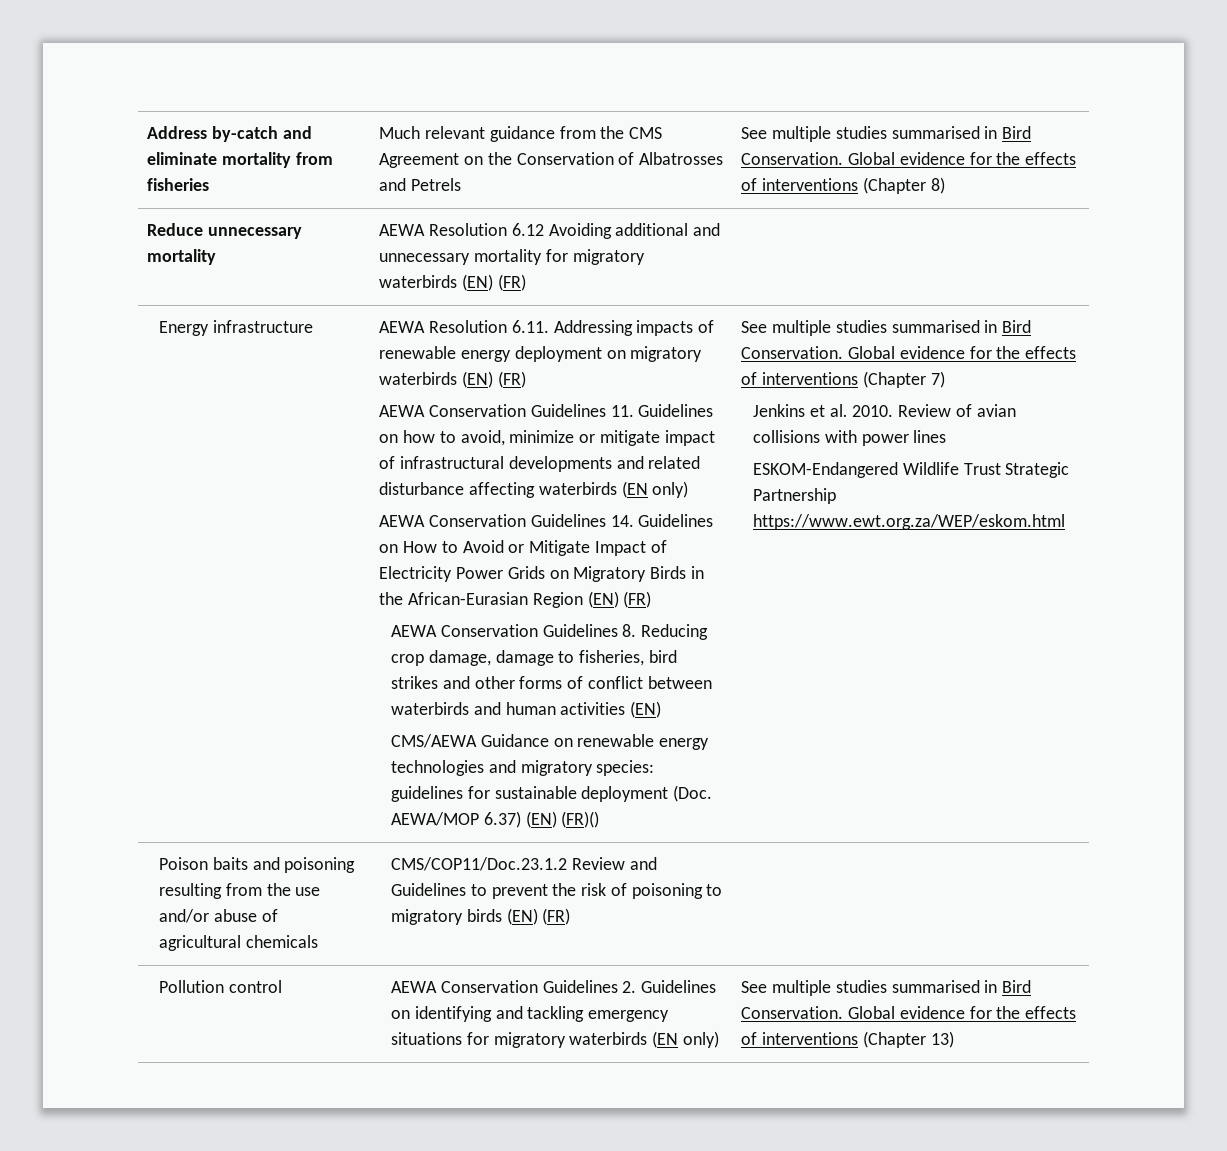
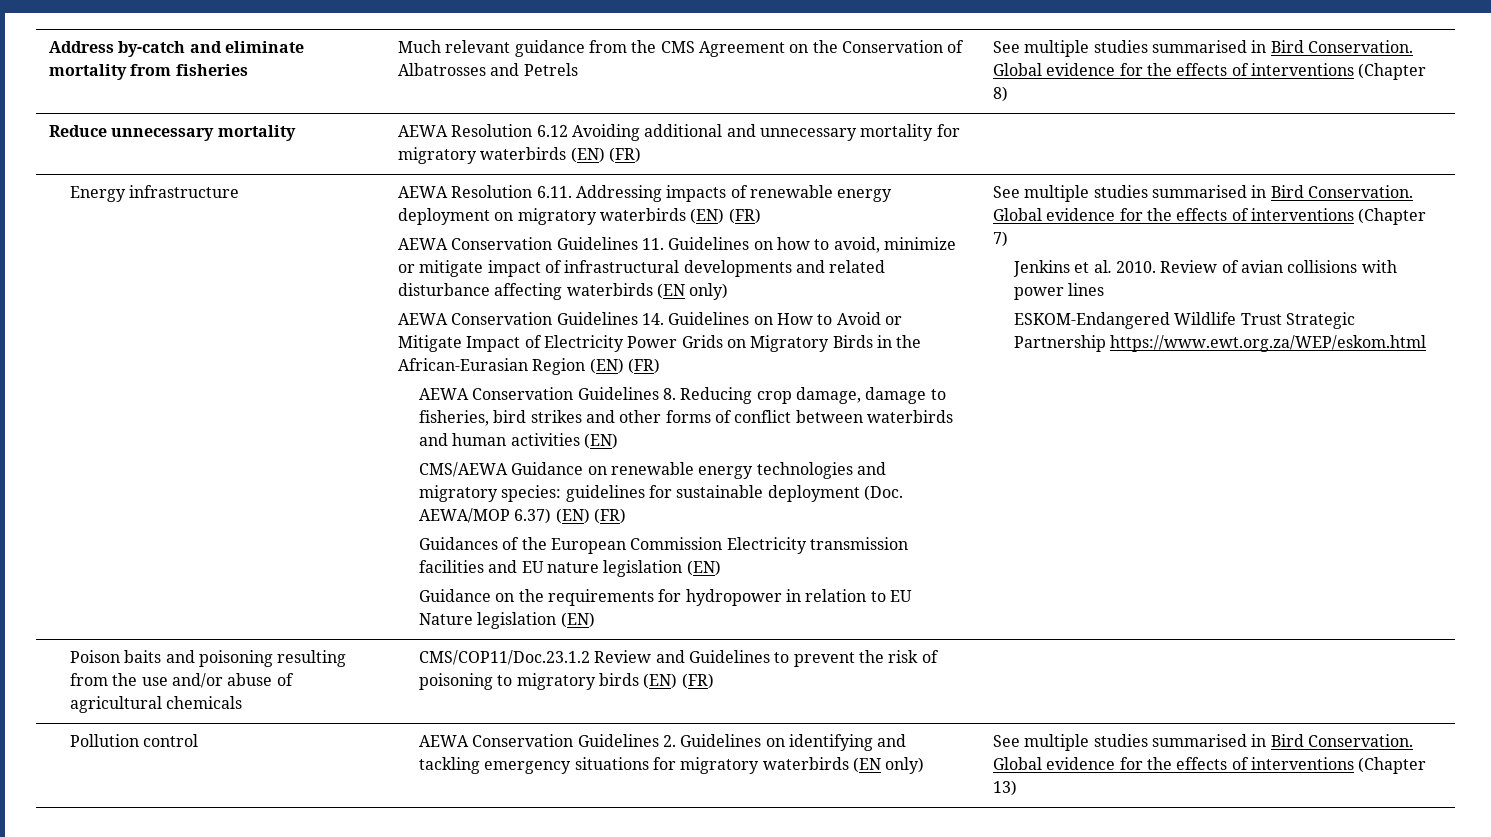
- CMS/AEWA Guidance on renewable energy technologies and migratory species: guidelines for sustainable deployment (Doc. AEWA/MOP 6.37) (EN) (FR)()
+ CMS/AEWA Guidance on renewable energy technologies and migratory species: guidelines for sustainable deployment (Doc. AEWA/MOP 6.37) (EN) (FR)
+ Guidances of the European Commission Electricity transmission facilities and EU nature legislation (EN)
+ Guidance on the requirements for hydropower in relation to EU Nature legislation (EN)

